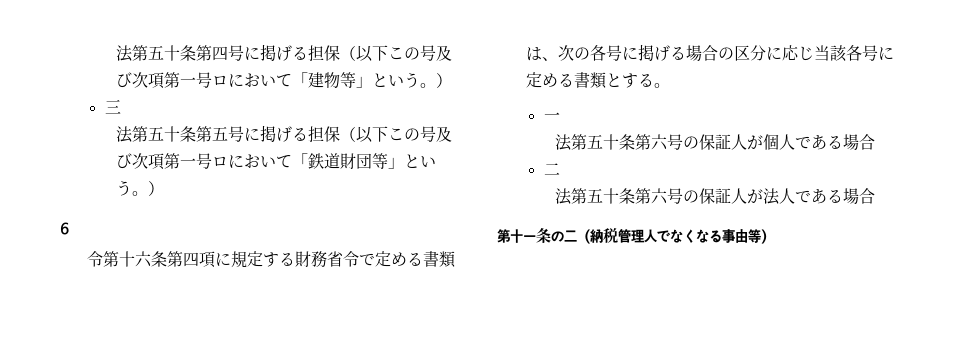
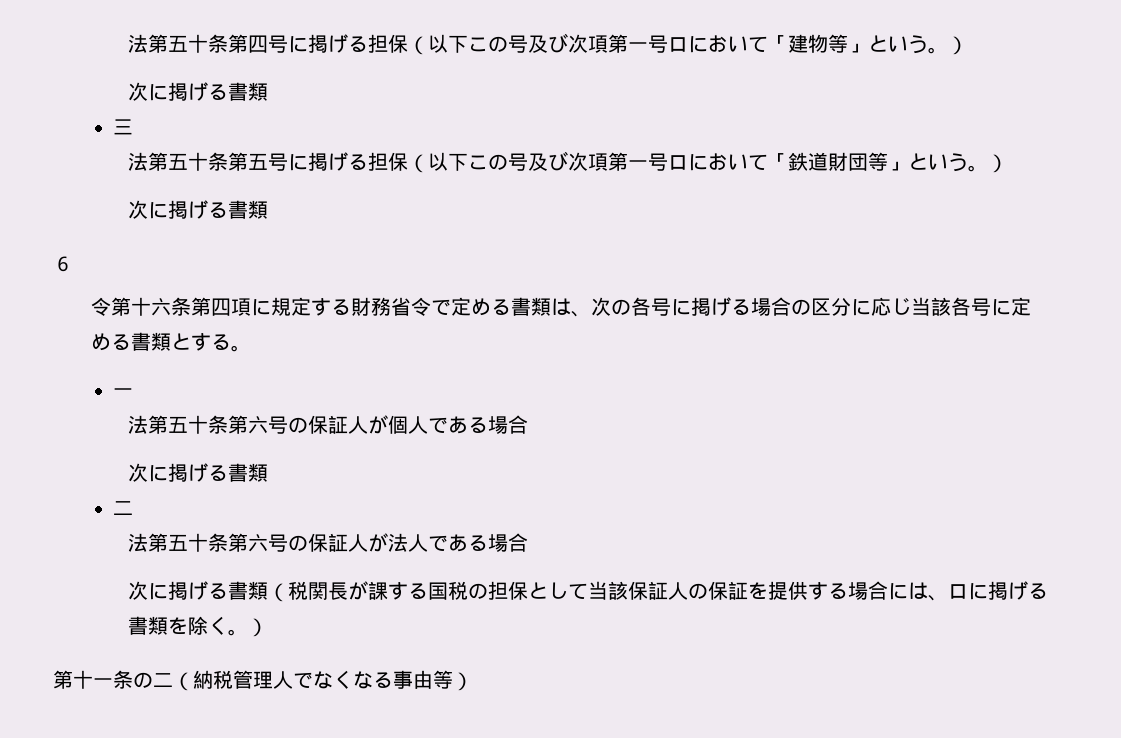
  法第五十条第四号に掲げる担保（以下この号及び次項第一号ロにおいて「建物等」という。）
+ 次に掲げる書類
  法第五十条第五号に掲げる担保（以下この号及び次項第一号ロにおいて「鉄道財団等」という。）
+ 次に掲げる書類
  法第五十条第六号の保証人が個人である場合
+ 次に掲げる書類
+ 次に掲げる書類（税関長が課する国税の担保として当該保証人の保証を提供する場合には、ロに掲げる書類を除く。）

